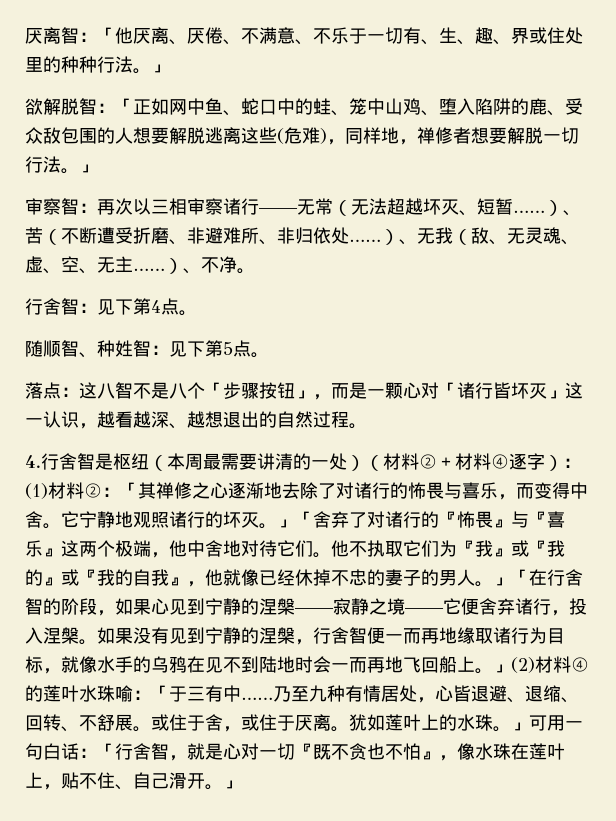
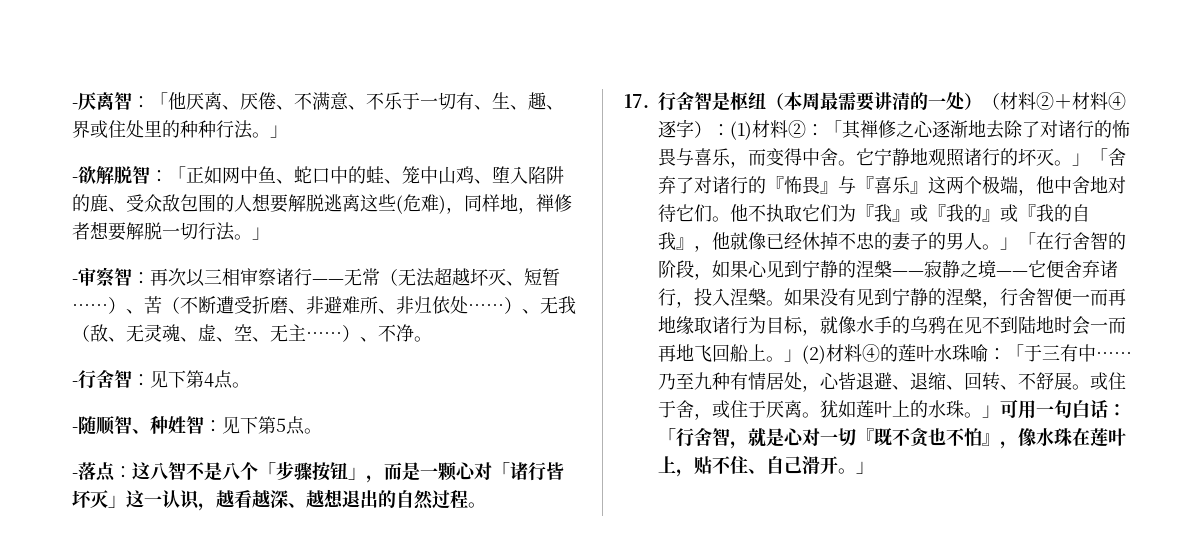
- 厌离智：「他厌离、厌倦、不满意、不乐于一切有、生、趣、界或住处里的种种行法。」
+ -厌离智：「他厌离、厌倦、不满意、不乐于一切有、生、趣、界或住处里的种种行法。」
- 欲解脱智：「正如网中鱼、蛇口中的蛙、笼中山鸡、堕入陷阱的鹿、受众敌包围的人想要解脱逃离这些(危难)，同样地，禅修者想要解脱一切行法。」
+ -欲解脱智：「正如网中鱼、蛇口中的蛙、笼中山鸡、堕入陷阱的鹿、受众敌包围的人想要解脱逃离这些(危难)，同样地，禅修者想要解脱一切行法。」
- 审察智：再次以三相审察诸行——无常（无法超越坏灭、短暂……）、苦（不断遭受折磨、非避难所、非归依处……）、无我（敌、无灵魂、虚、空、无主……）、不净。
+ -审察智：再次以三相审察诸行——无常（无法超越坏灭、短暂……）、苦（不断遭受折磨、非避难所、非归依处……）、无我（敌、无灵魂、虚、空、无主……）、不净。
- 行舍智：见下第4点。
+ -行舍智：见下第4点。
- 随顺智、种姓智：见下第5点。
+ -随顺智、种姓智：见下第5点。
- 落点：这八智不是八个「步骤按钮」，而是一颗心对「诸行皆坏灭」这一认识，越看越深、越想退出的自然过程。
+ -落点：这八智不是八个「步骤按钮」，而是一颗心对「诸行皆坏灭」这一认识，越看越深、越想退出的自然过程。
- 4.行舍智是枢纽（本周最需要讲清的一处）（材料②＋材料④逐字）：(1)材料②：「其禅修之心逐渐地去除了对诸行的怖畏与喜乐，而变得中舍。
+ 17.行舍智是枢纽（本周最需要讲清的一处）（材料②＋材料④逐字）：(1)材料②：「其禅修之心逐渐地去除了对诸行的怖畏与喜乐，而变得中舍。

